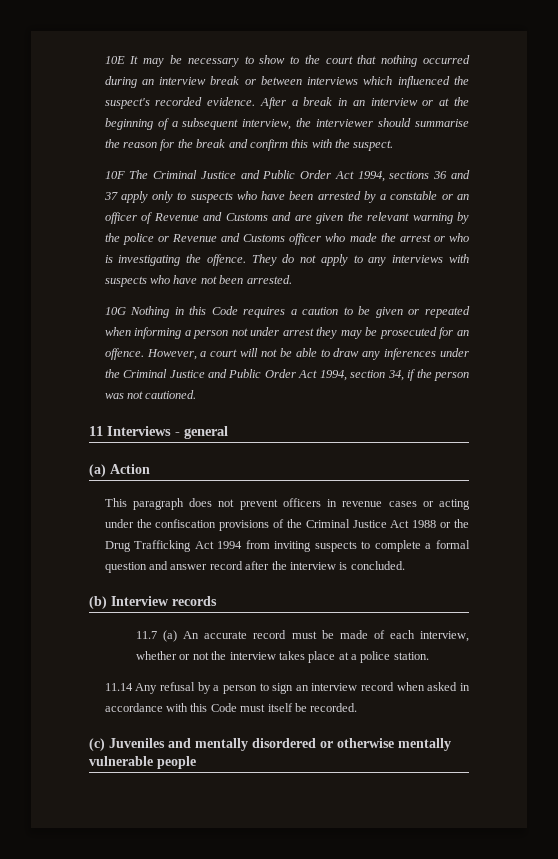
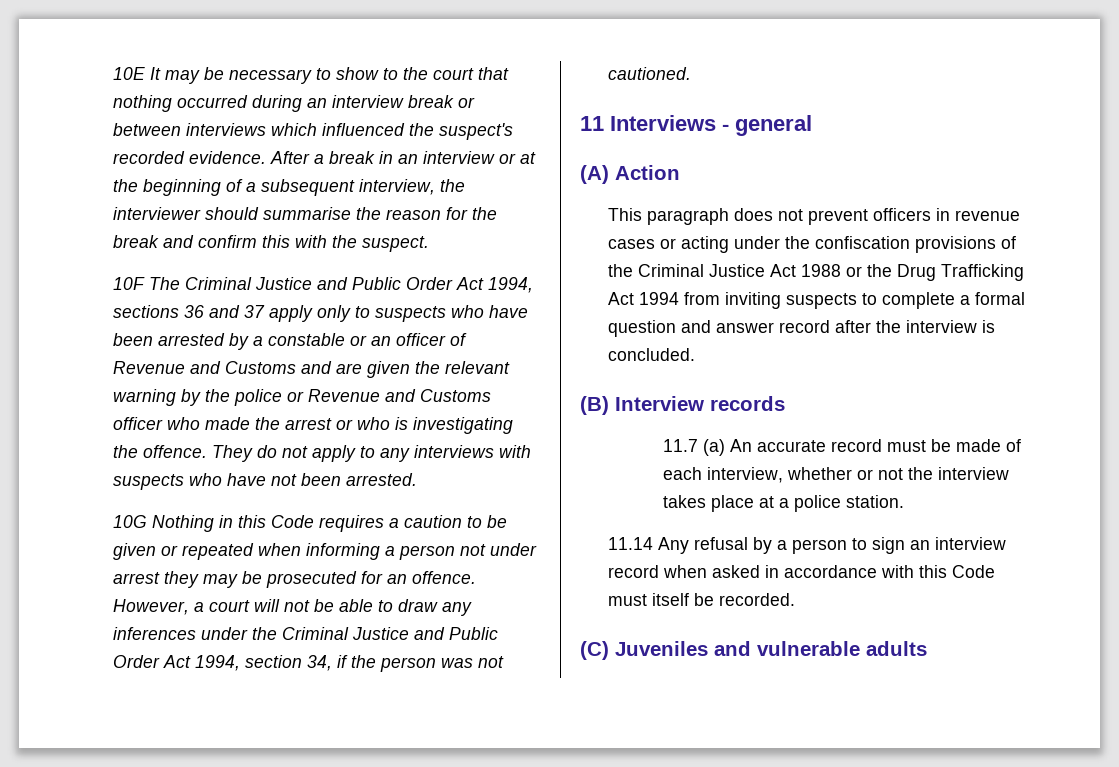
- (a) Action
+ (A) Action
- (b) Interview records
+ (B) Interview records
- (c) Juveniles and mentally disordered or otherwise mentally vulnerable people
+ (C) Juveniles and vulnerable adults

